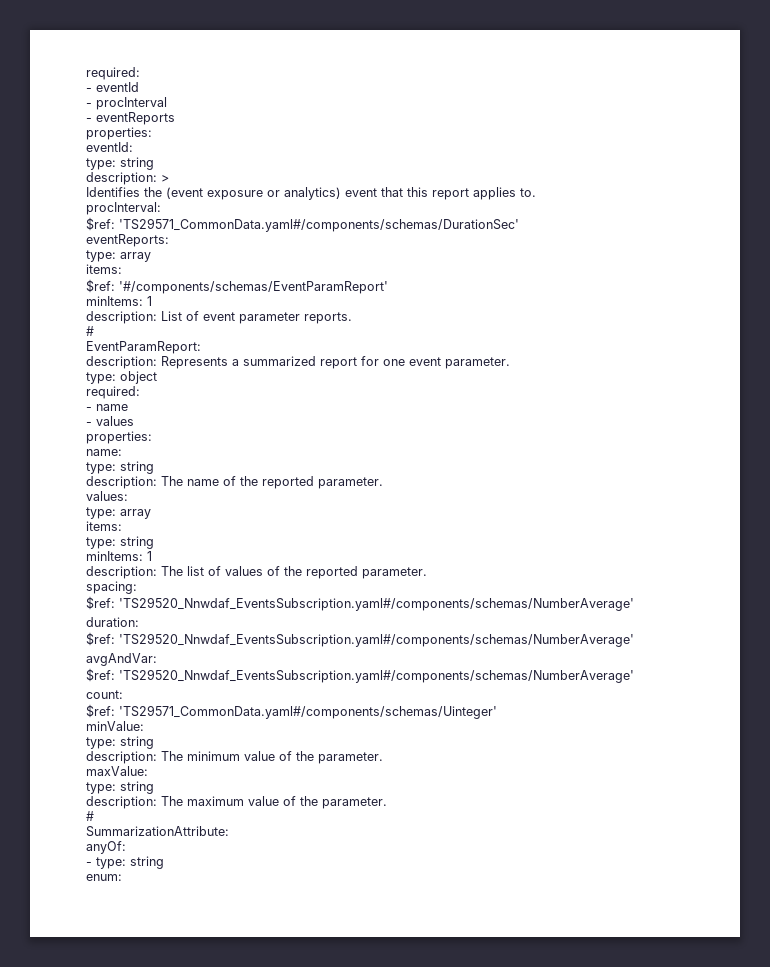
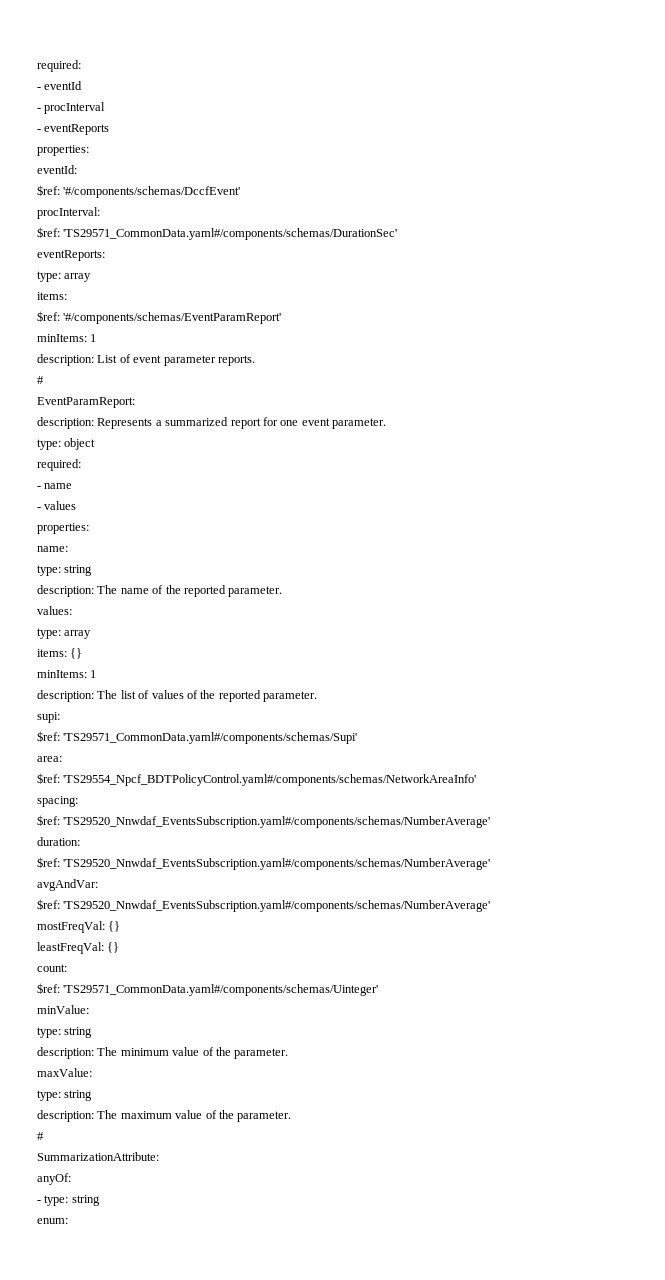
  eventId:
- type: string
- description: >
- Identifies the (event exposure or analytics) event that this report applies to.
+ $ref: '#/components/schemas/DccfEvent'
  values:
  type: array
- items:
- type: string
+ items: {}
+ supi:
+ $ref: 'TS29571_CommonData.yaml#/components/schemas/Supi'
+ area:
+ $ref: 'TS29554_Npcf_BDTPolicyControl.yaml#/components/schemas/NetworkAreaInfo'
+ mostFreqVal: {}
+ leastFreqVal: {}

